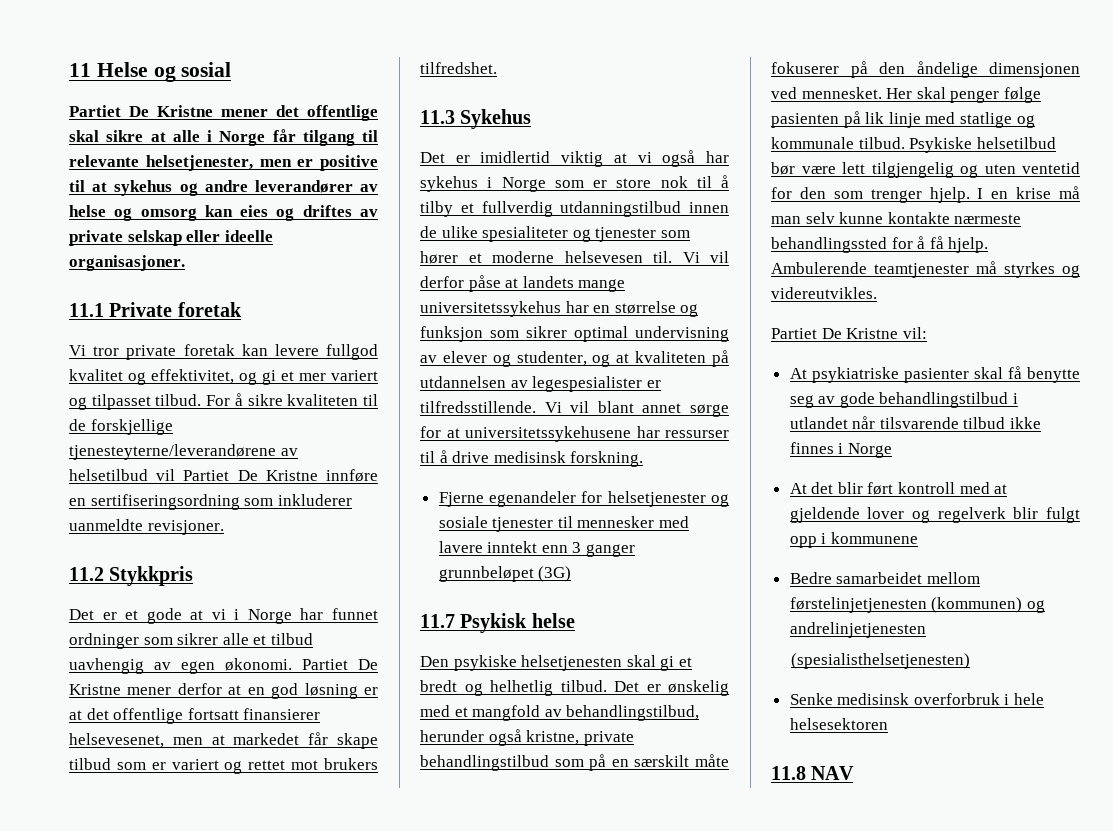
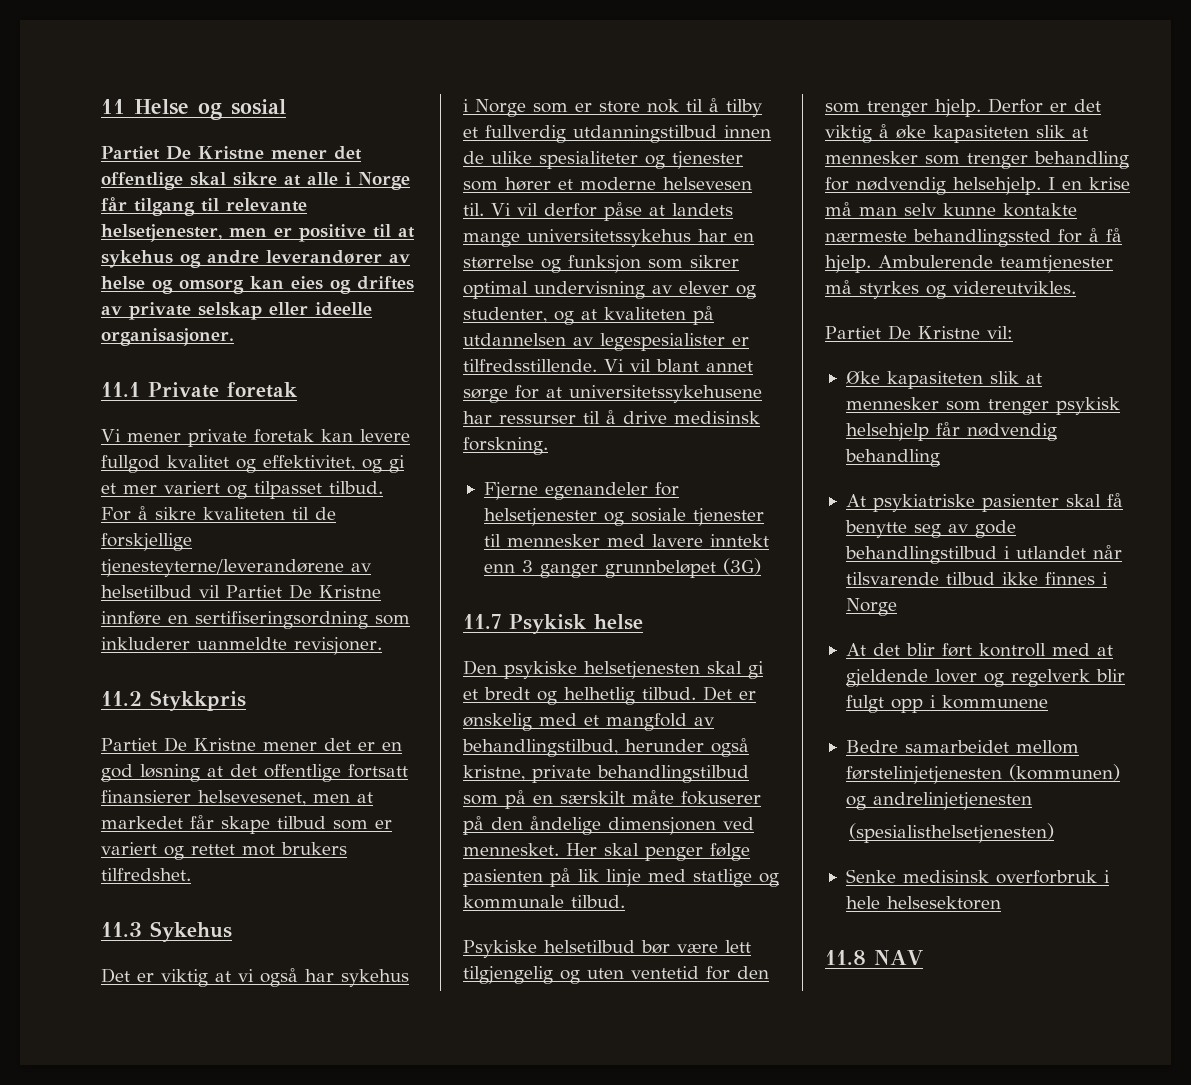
- Vi tror private foretak kan levere fullgod kvalitet og effektivitet, og gi et mer variert og tilpasset tilbud.
+ Vi mener private foretak kan levere fullgod kvalitet og effektivitet, og gi et mer variert og tilpasset tilbud.
- Det er et gode at vi i Norge har funnet ordninger som sikrer alle et tilbud uavhengig av egen økonomi. Partiet De Kristne mener derfor at en god løsning er at det offentlige fortsatt finansierer helsevesenet, men at markedet får skape tilbud som er variert og rettet mot brukers tilfredshet.
+ Partiet De Kristne mener det er en god løsning at det offentlige fortsatt finansierer helsevesenet, men at markedet får skape tilbud som er variert og rettet mot brukers tilfredshet.
- Det er imidlertid viktig at vi også har sykehus i Norge som er store nok til å tilby et fullverdig utdanningstilbud innen de ulike spesialiteter og tjenester som hører et moderne helsevesen til.
+ Det er viktig at vi også har sykehus i Norge som er store nok til å tilby et fullverdig utdanningstilbud innen de ulike spesialiteter og tjenester som hører et moderne helsevesen til.
- Her skal penger følge pasienten på lik linje med statlige og kommunale tilbud. Psykiske helsetilbud bør være lett tilgjengelig og uten ventetid for den som trenger hjelp.
+ Her skal penger følge pasienten på lik linje med statlige og kommunale tilbud.
+ Psykiske helsetilbud bør være lett tilgjengelig og uten ventetid for den som trenger hjelp.
+ Derfor er det viktig å øke kapasiteten slik at mennesker som trenger behandling for nødvendig helsehjelp.
+ Øke kapasiteten slik at mennesker som trenger psykisk helsehjelp får nødvendig behandling

